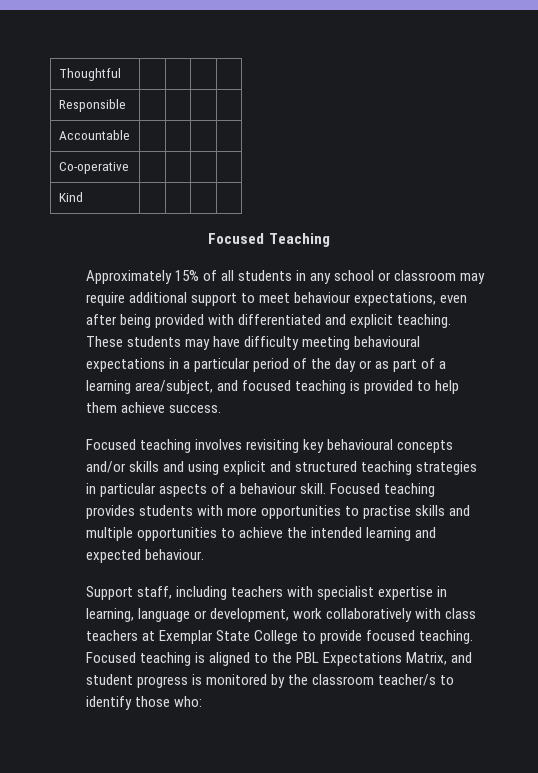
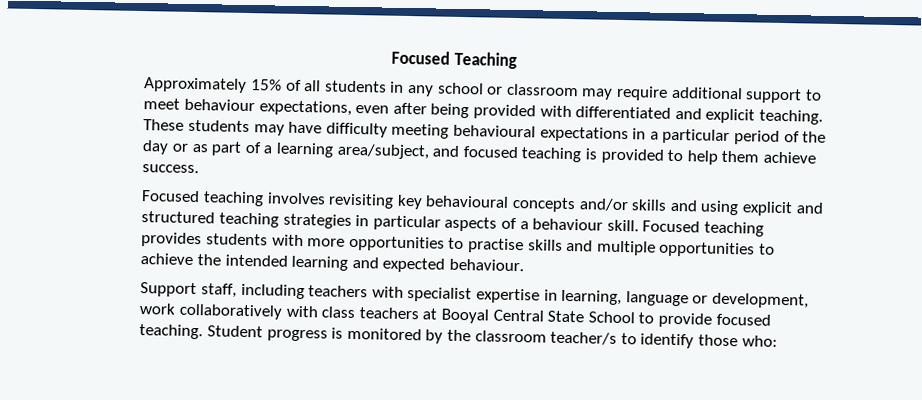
- Thoughtful | | | |
- Responsible | | | |
- Accountable | | | |
- Co-operative | | | |
- Kind | | | |
- Support staff, including teachers with specialist expertise in learning, language or development, work collaboratively with class teachers at Exemplar State College to provide focused teaching. Focused teaching is aligned to the PBL Expectations Matrix, and student progress is monitored by the classroom teacher/s to identify those who:
+ Support staff, including teachers with specialist expertise in learning, language or development, work collaboratively with class teachers at Booyal Central State School to provide focused teaching. Student progress is monitored by the classroom teacher/s to identify those who:

